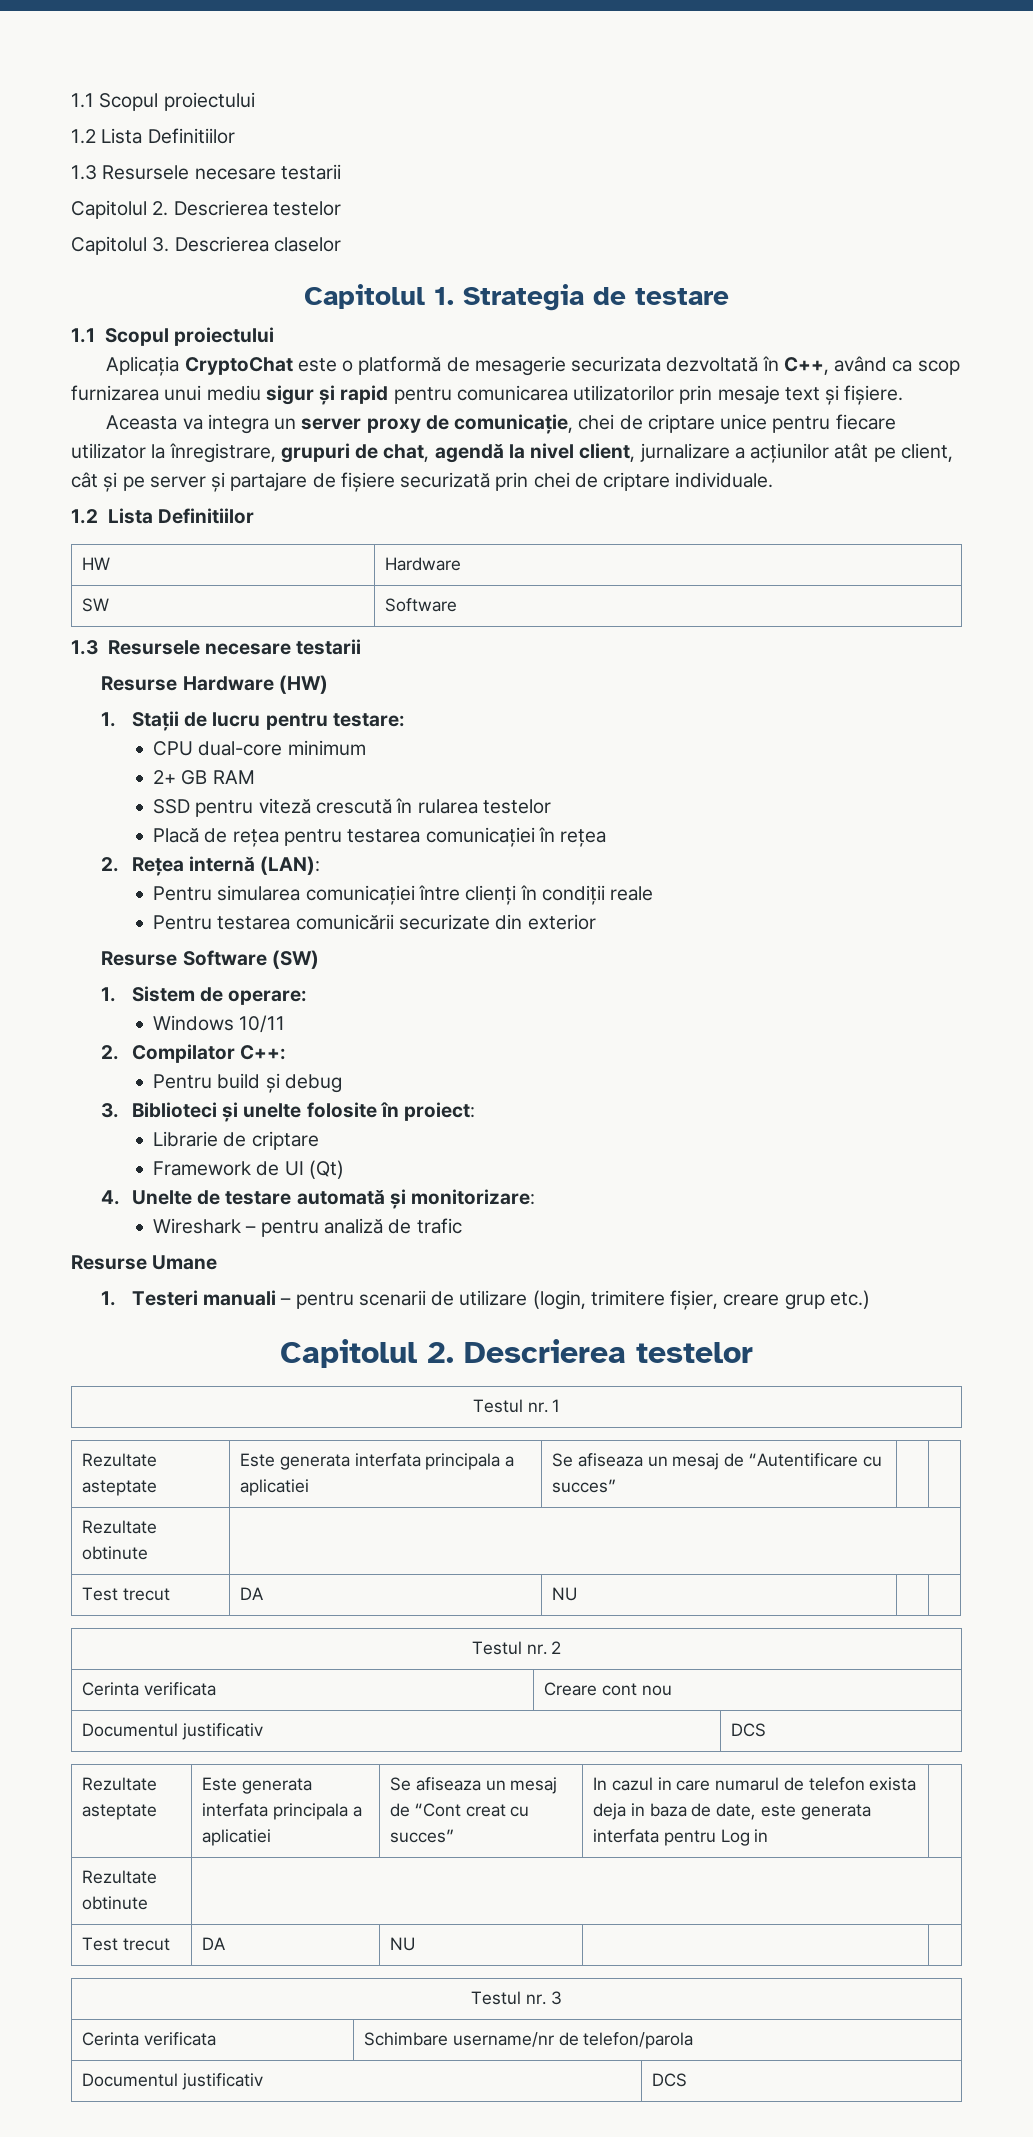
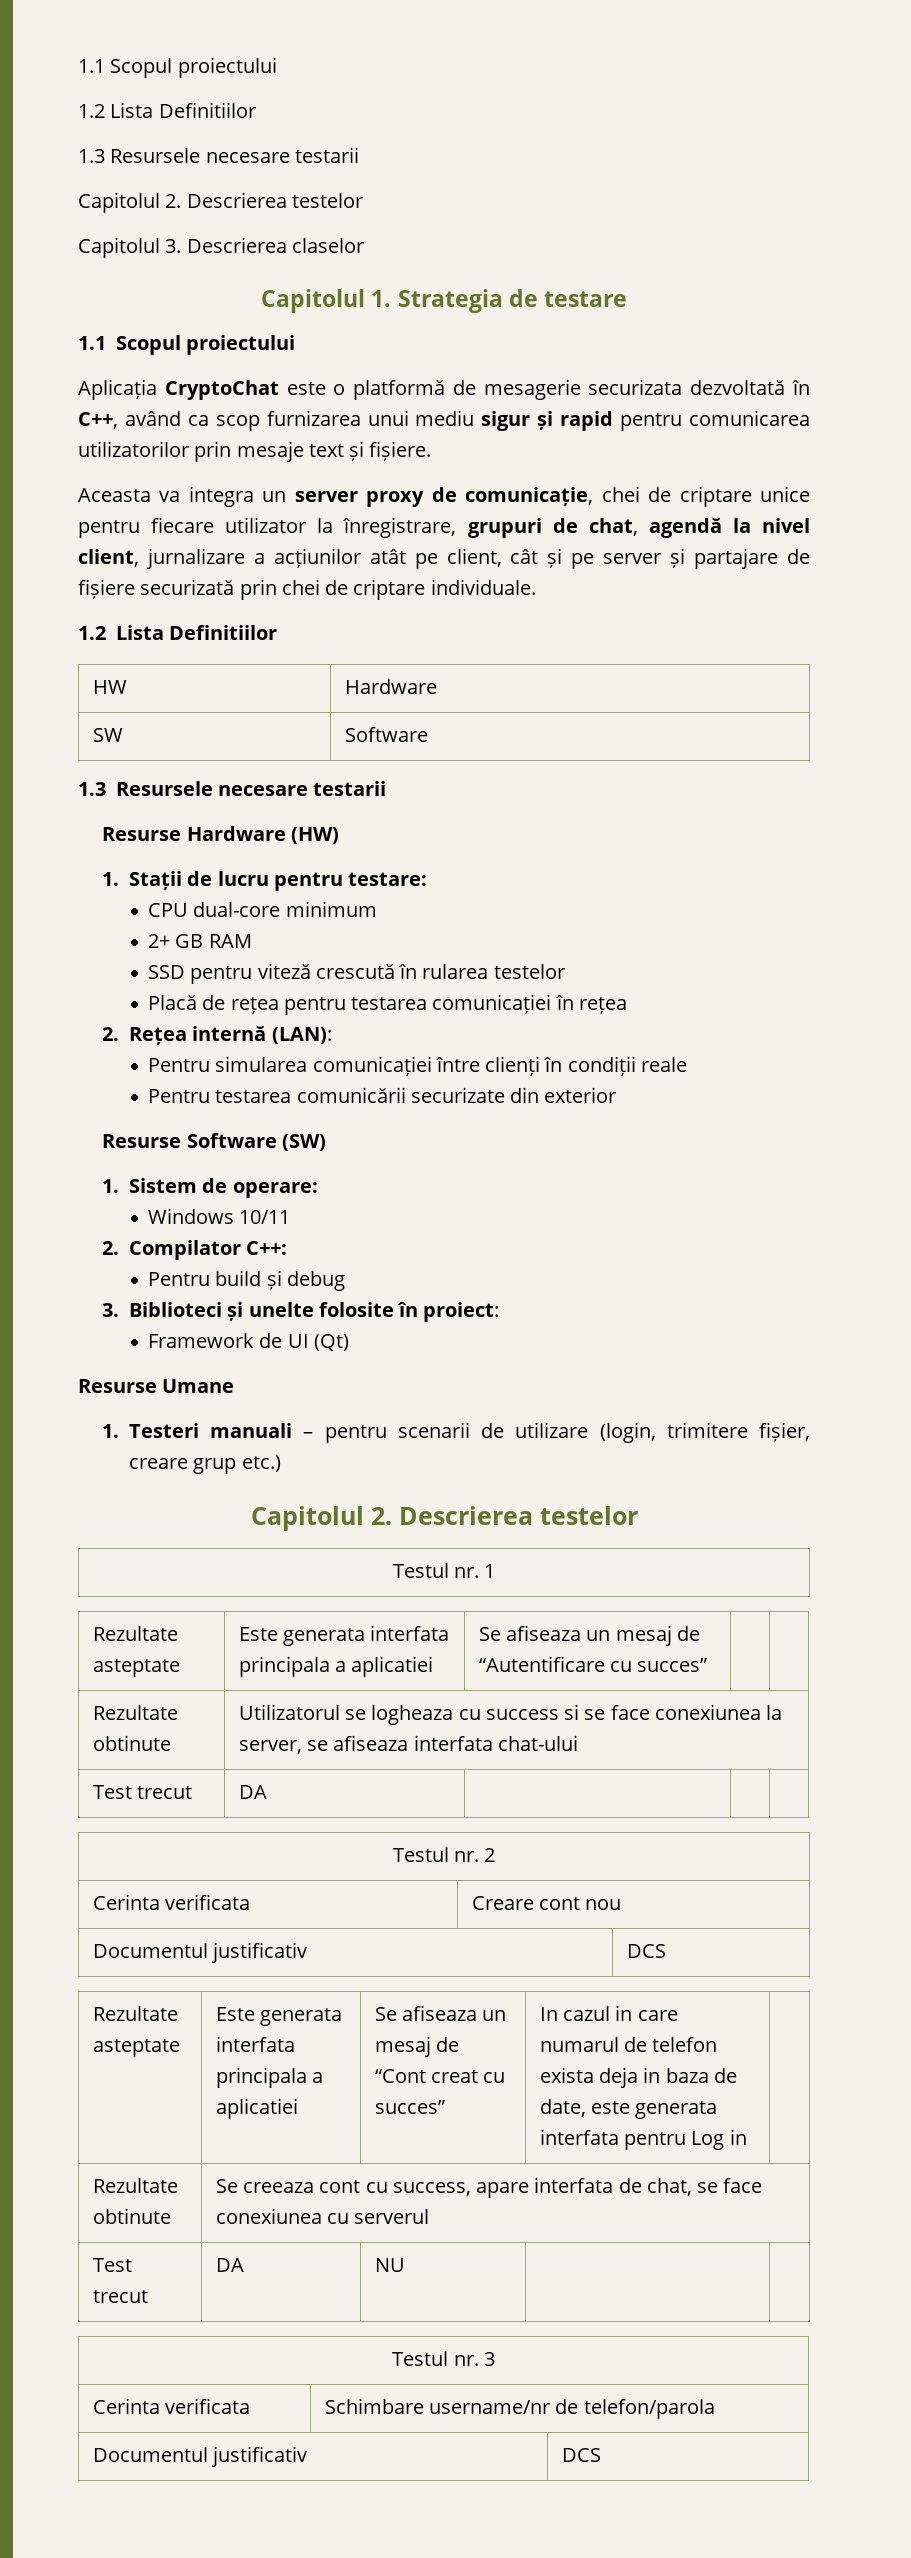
- Librarie de criptare
- 4. Unelte de testare automată și monitorizare:
- Wireshark – pentru analiză de trafic
  Rezultate asteptate | Este generata interfata principala a aplicatiei | Se afiseaza un mesaj de “Autentificare cu succes” | |
- Rezultate obtinute |
- Test trecut | DA | NU | |
+ Rezultate obtinute | Utilizatorul se logheaza cu success si se face conexiunea la server, se afiseaza interfata chat-ului
+ Test trecut | DA | | |
  Rezultate asteptate | Este generata interfata principala a aplicatiei | Se afiseaza un mesaj de “Cont creat cu succes” | In cazul in care numarul de telefon exista deja in baza de date, este generata interfata pentru Log in |
- Rezultate obtinute |
+ Rezultate obtinute | Se creeaza cont cu success, apare interfata de chat, se face conexiunea cu serverul

